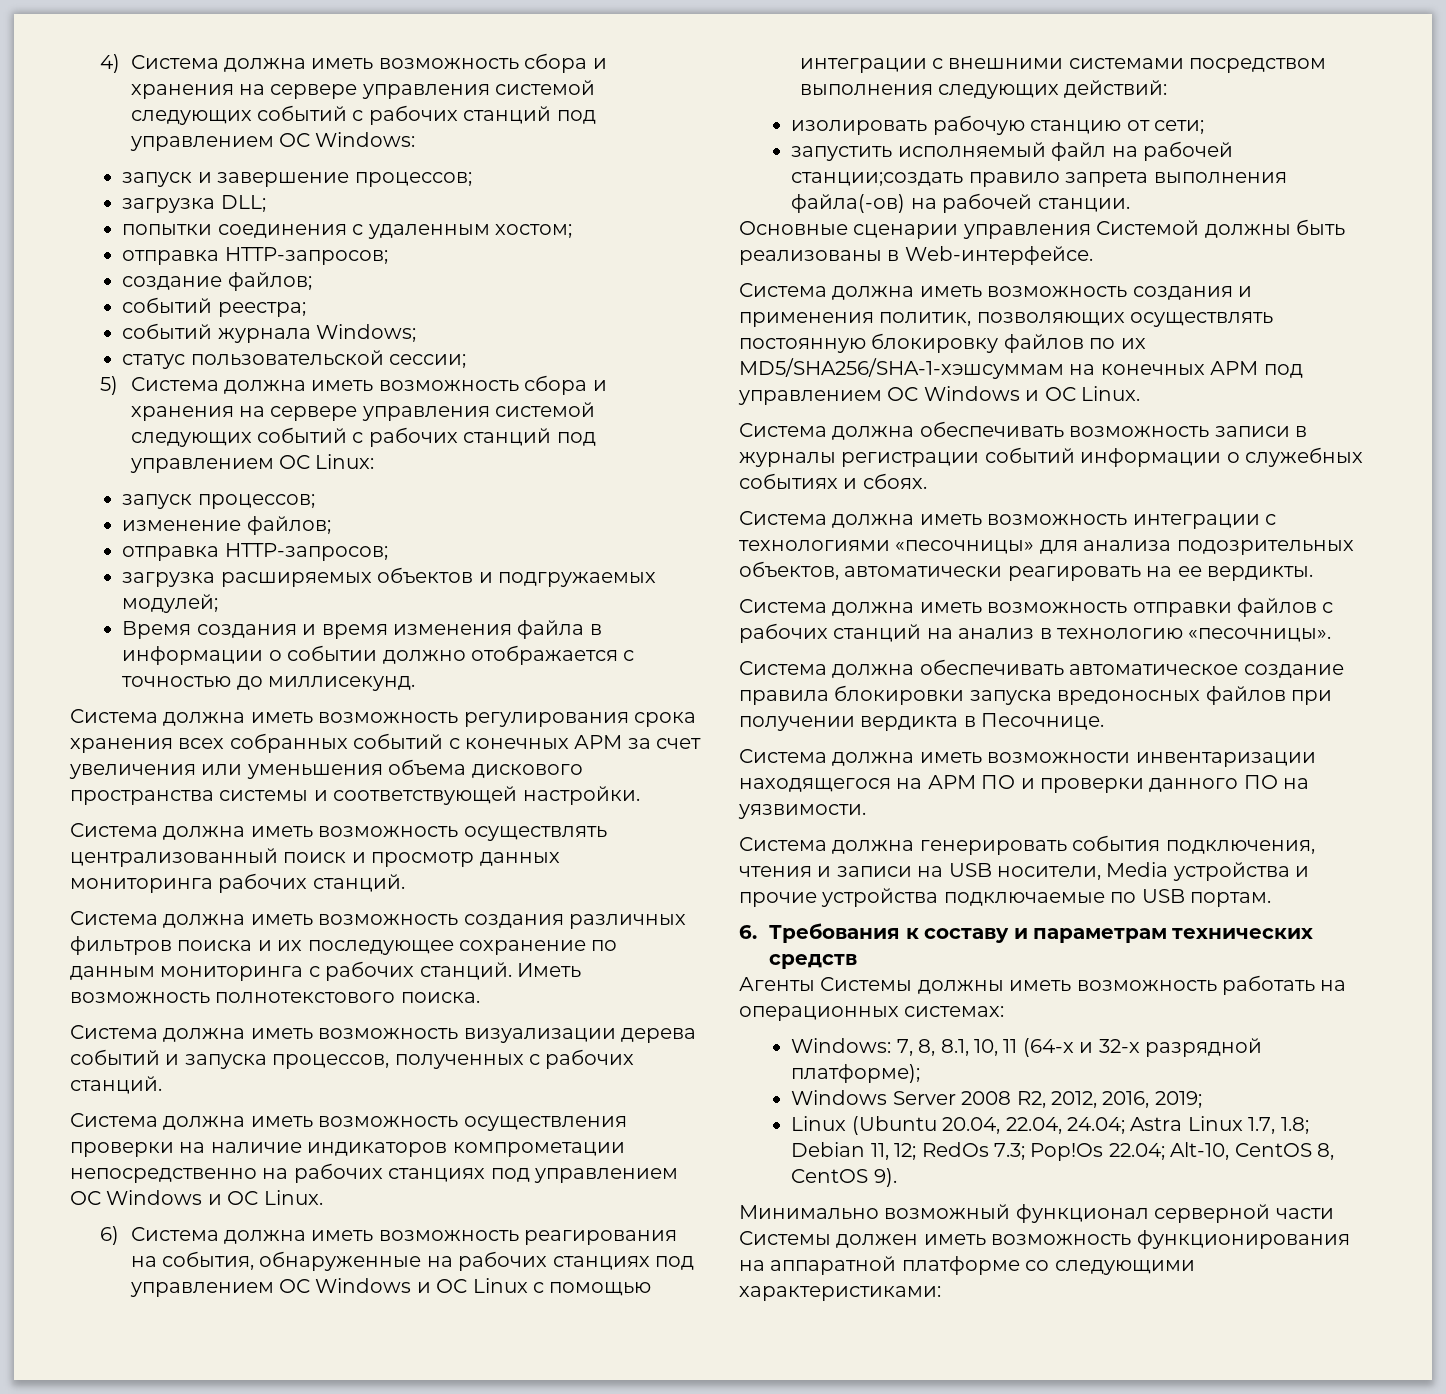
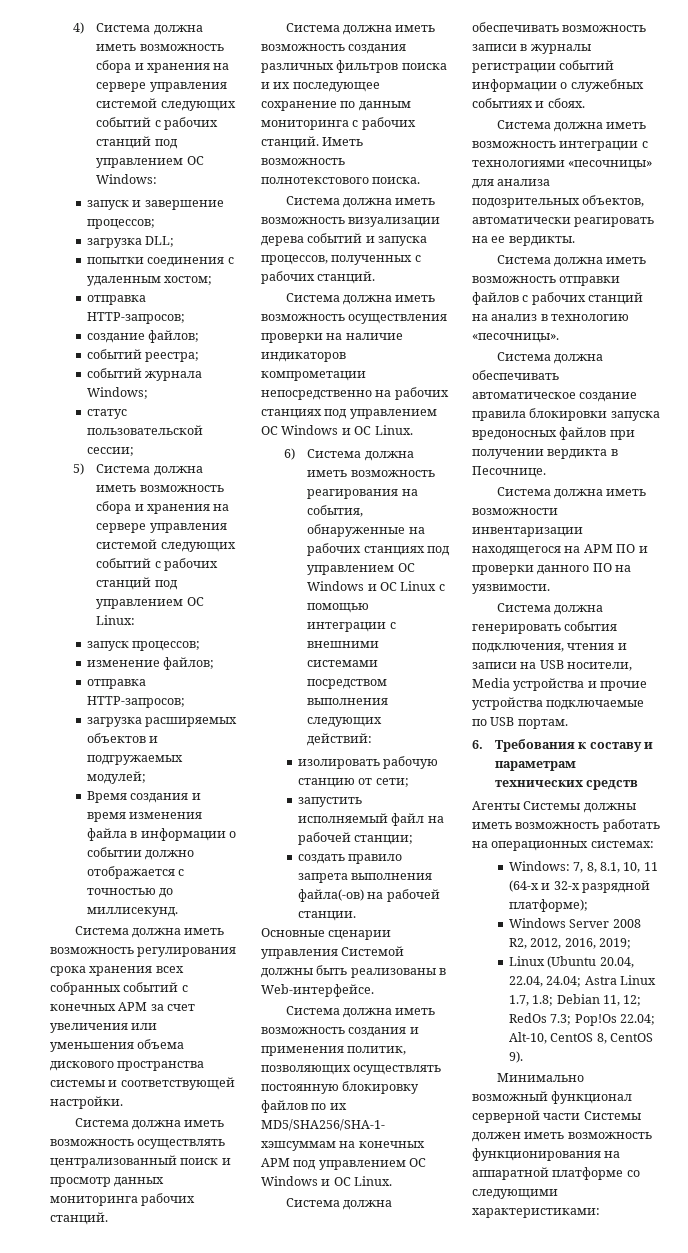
- запустить исполняемый файл на рабочей станции;создать правило запрета выполнения файла(-ов) на рабочей станции.
+ запустить исполняемый файл на рабочей станции;
+ создать правило запрета выполнения файла(-ов) на рабочей станции.

